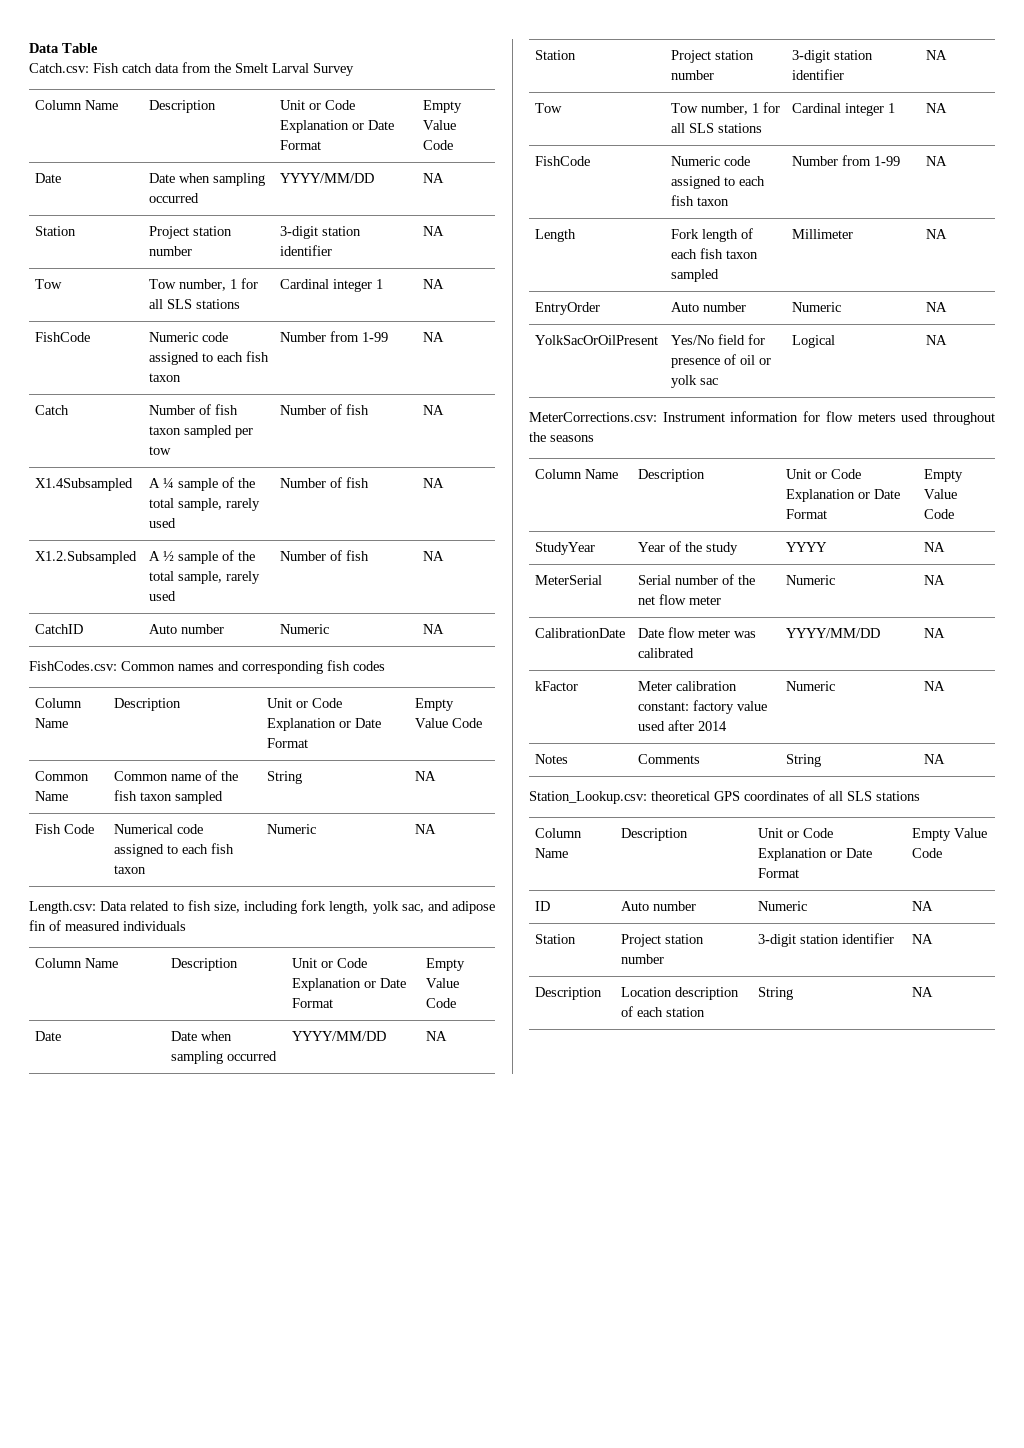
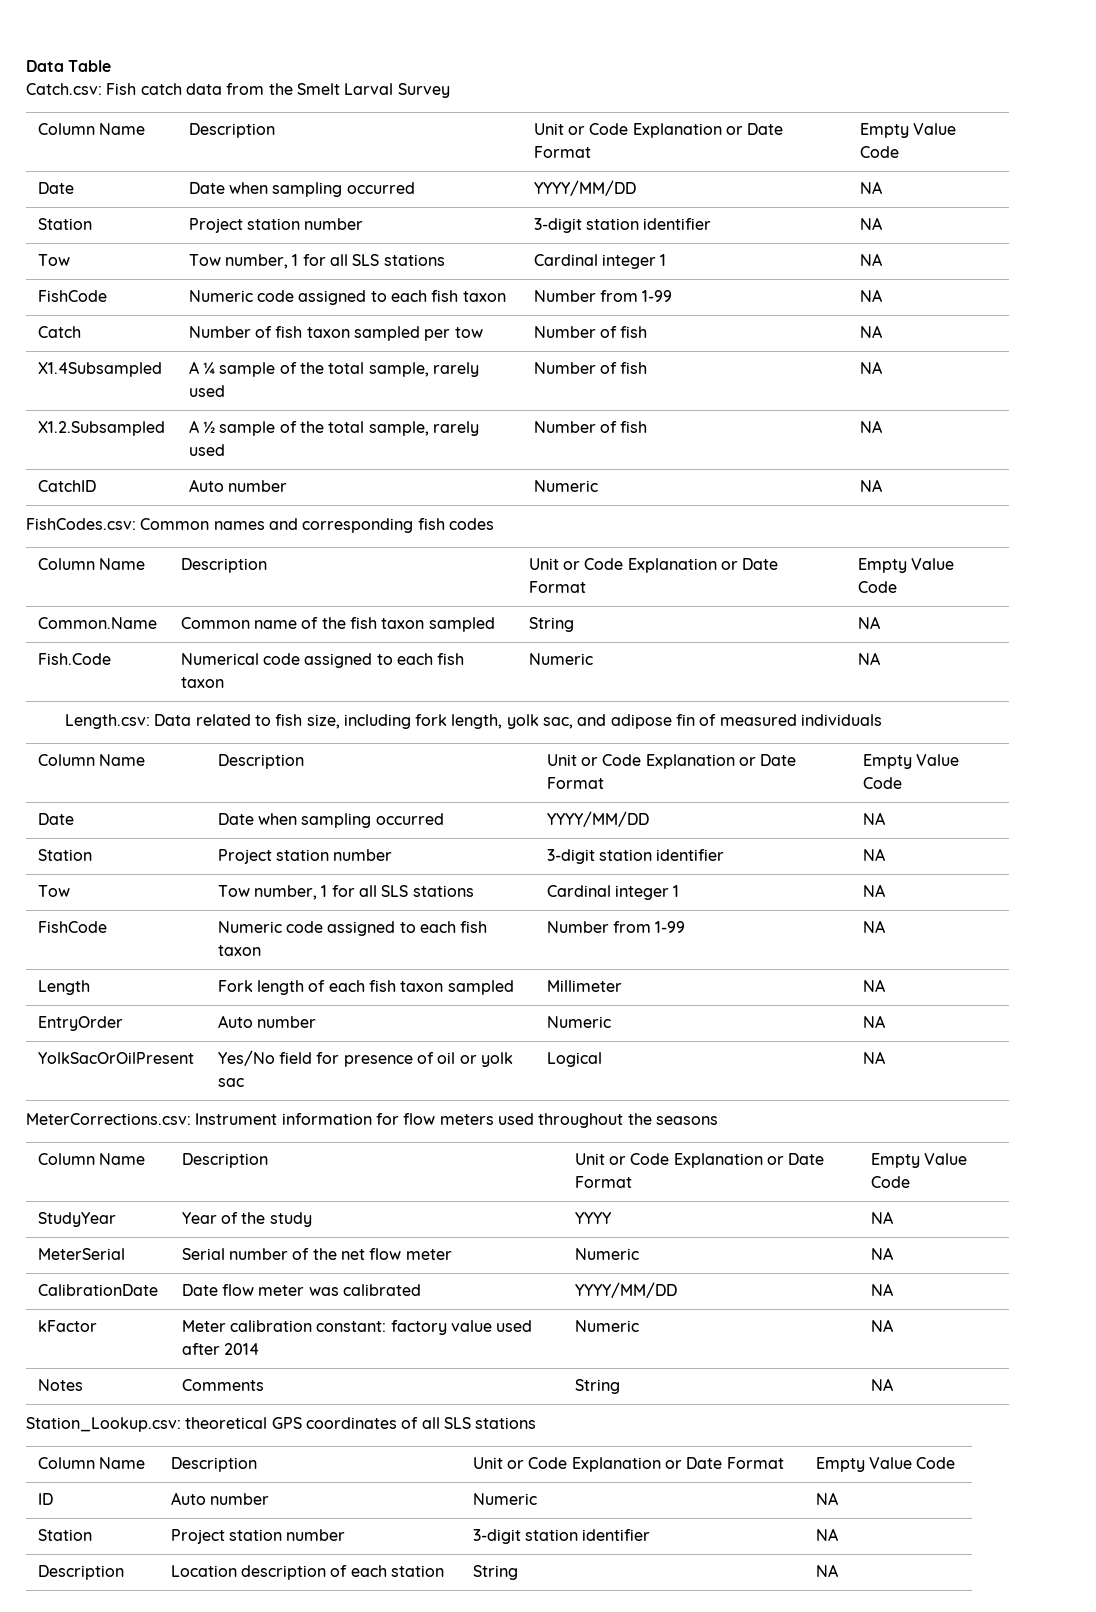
- Common Name | Common name of the fish taxon sampled | String | NA
+ Common.Name | Common name of the fish taxon sampled | String | NA
- Fish Code | Numerical code assigned to each fish taxon | Numeric | NA
+ Fish.Code | Numerical code assigned to each fish taxon | Numeric | NA

